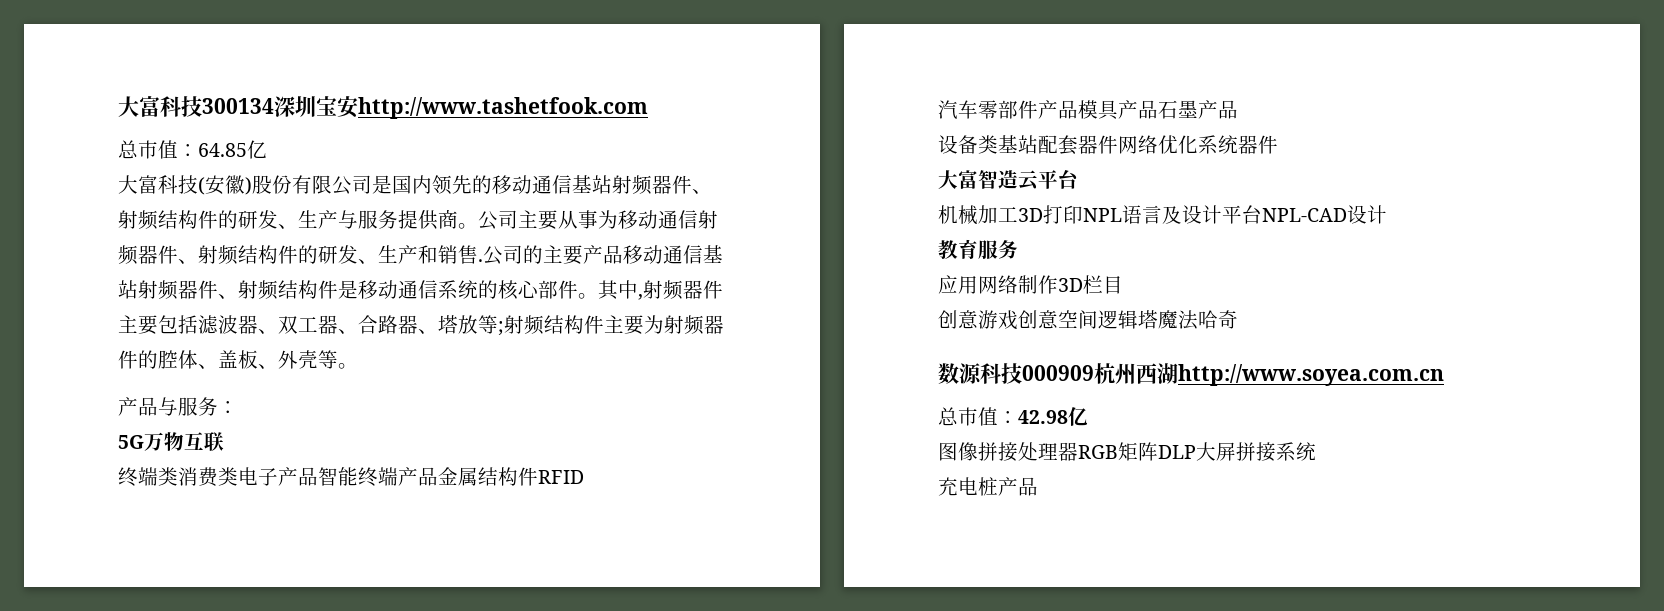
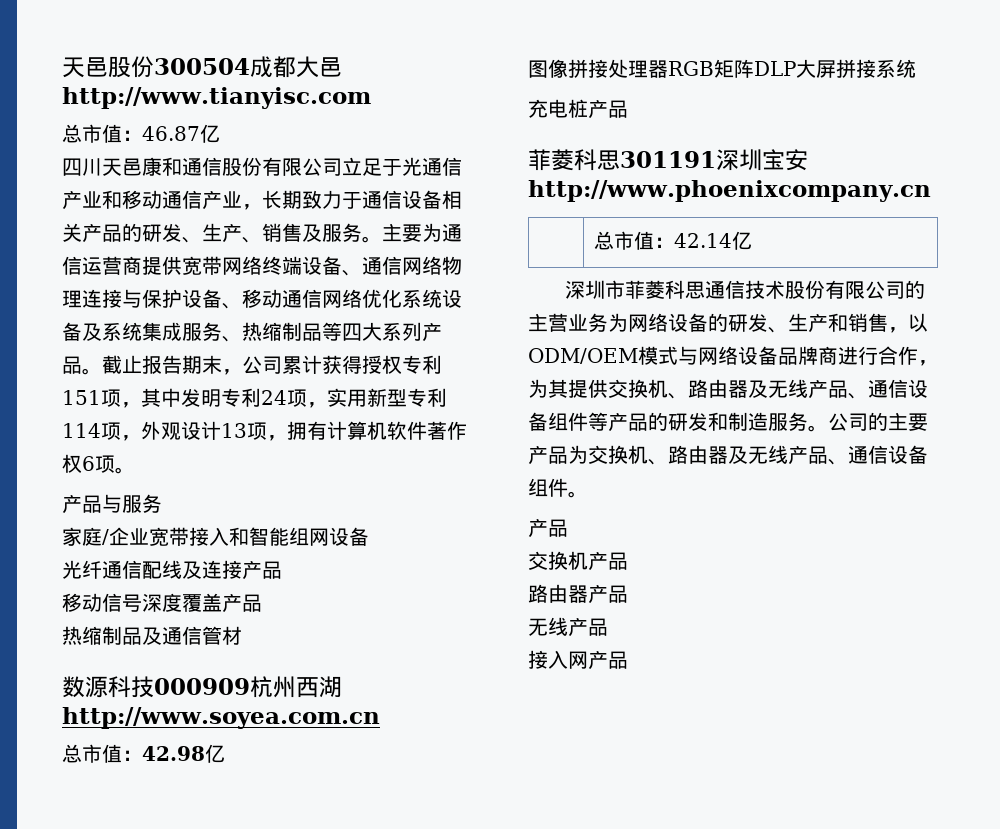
- 大富科技300134深圳宝安http://www.tashetfook.com
- 总市值：64.85亿
- 大富科技(安徽)股份有限公司是国内领先的移动通信基站射频器件、射频结构件的研发、生产与服务提供商。公司主要从事为移动通信射频器件、射频结构件的研发、生产和销售.公司的主要产品移动通信基站射频器件、射频结构件是移动通信系统的核心部件。其中,射频器件主要包括滤波器、双工器、合路器、塔放等;射频结构件主要为射频器件的腔体、盖板、外壳等。
- 产品与服务：
- 5G万物互联
- 终端类消费类电子产品智能终端产品金属结构件RFID
- 汽车零部件产品模具产品石墨产品
- 设备类基站配套器件网络优化系统器件
- 大富智造云平台
- 机械加工3D打印NPL语言及设计平台NPL-CAD设计
- 教育服务
- 应用网络制作3D栏目
- 创意游戏创意空间逻辑塔魔法哈奇
+ 天邑股份300504成都大邑http://www.tianyisc.com
+ 总市值：46.87亿
+ 四川天邑康和通信股份有限公司立足于光通信产业和移动通信产业，长期致力于通信设备相关产品的研发、生产、销售及服务。主要为通信运营商提供宽带网络终端设备、通信网络物理连接与保护设备、移动通信网络优化系统设备及系统集成服务、热缩制品等四大系列产品。截止报告期末，公司累计获得授权专利151项，其中发明专利24项，实用新型专利114项，外观设计13项，拥有计算机软件著作权6项。
+ 产品与服务
+ 家庭/企业宽带接入和智能组网设备
+ 光纤通信配线及连接产品
+ 移动信号深度覆盖产品
+ 热缩制品及通信管材
+ 菲菱科思301191深圳宝安http://www.phoenixcompany.cn
+ | 总市值：42.14亿
+ 深圳市菲菱科思通信技术股份有限公司的主营业务为网络设备的研发、生产和销售，以ODM/OEM模式与网络设备品牌商进行合作，为其提供交换机、路由器及无线产品、通信设备组件等产品的研发和制造服务。公司的主要产品为交换机、路由器及无线产品、通信设备组件。
+ 产品
+ 交换机产品
+ 路由器产品
+ 无线产品
+ 接入网产品

